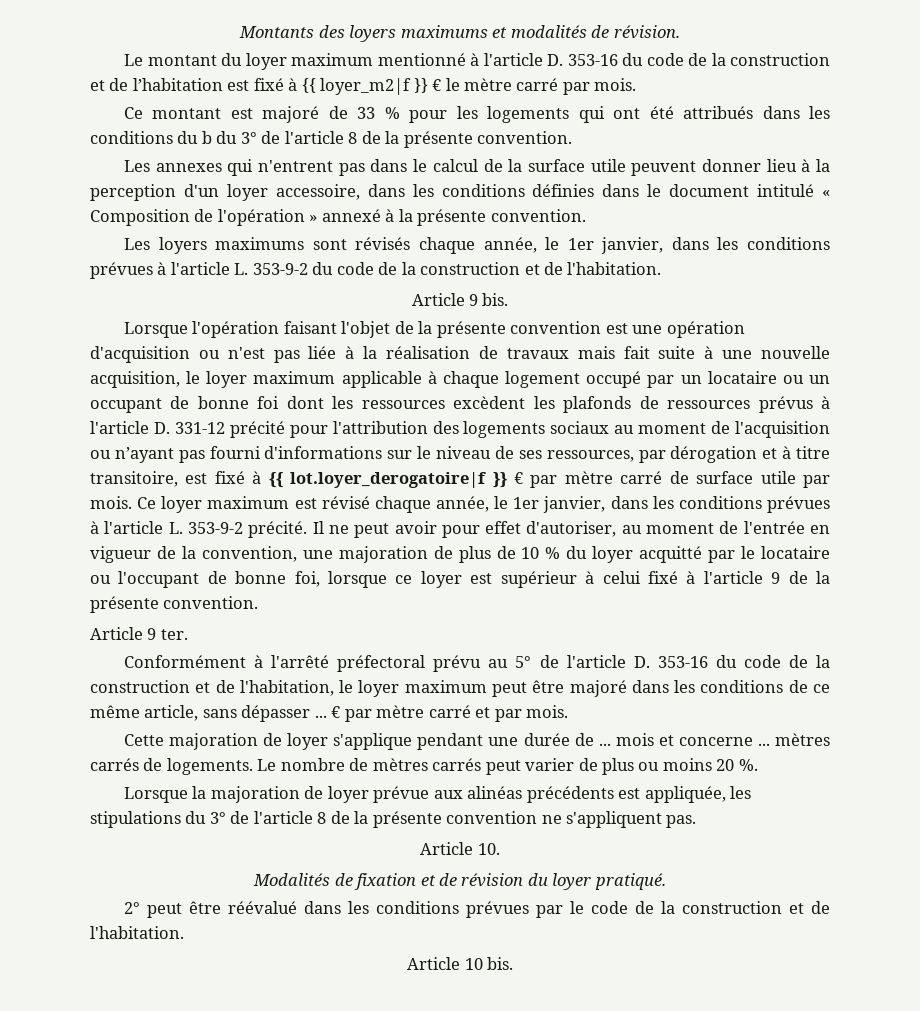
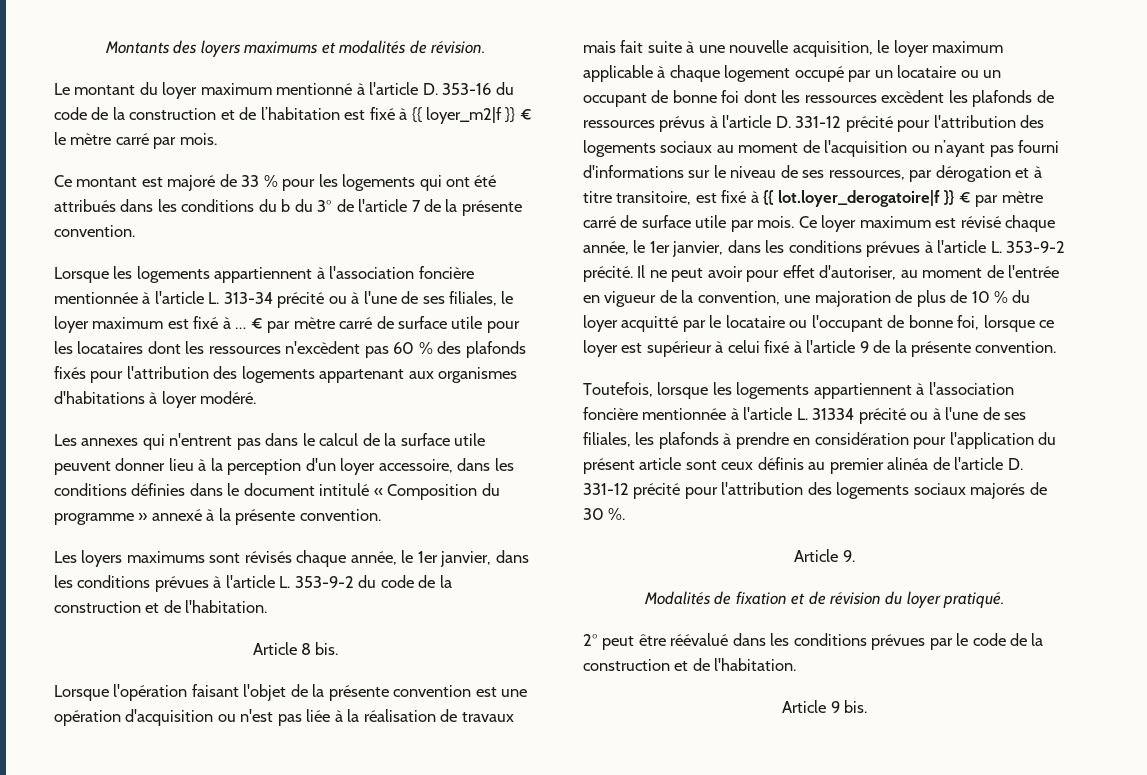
- Ce montant est majoré de 33 % pour les logements qui ont été attribués dans les conditions du b du 3° de l'article 8 de la présente convention.
+ Ce montant est majoré de 33 % pour les logements qui ont été attribués dans les conditions du b du 3° de l'article 7 de la présente convention.
+ Lorsque les logements appartiennent à l'association foncière mentionnée à l'article L. 313-34 précité ou à l'une de ses filiales, le loyer maximum est fixé à … € par mètre carré de surface utile pour les locataires dont les ressources n'excèdent pas 60 % des plafonds fixés pour l'attribution des logements appartenant aux organismes d'habitations à loyer modéré.
- Les annexes qui n'entrent pas dans le calcul de la surface utile peuvent donner lieu à la perception d'un loyer accessoire, dans les conditions définies dans le document intitulé « Composition de l'opération » annexé à la présente convention.
+ Les annexes qui n'entrent pas dans le calcul de la surface utile peuvent donner lieu à la perception d'un loyer accessoire, dans les conditions définies dans le document intitulé « Composition du programme » annexé à la présente convention.
- Article 9 bis.
+ Article 8 bis.
- Article 9 ter.
- Conformément à l'arrêté préfectoral prévu au 5° de l'article D. 353-16 du code de la construction et de l'habitation, le loyer maximum peut être majoré dans les conditions de ce même article, sans dépasser ... € par mètre carré et par mois.
- Cette majoration de loyer s'applique pendant une durée de ... mois et concerne ... mètres carrés de logements. Le nombre de mètres carrés peut varier de plus ou moins 20 %.
- Lorsque la majoration de loyer prévue aux alinéas précédents est appliquée, les stipulations du 3° de l'article 8 de la présente convention ne s'appliquent pas.
- Article 10.
+ Toutefois, lorsque les logements appartiennent à l'association foncière mentionnée à l'article L. 31334 précité ou à l'une de ses filiales, les plafonds à prendre en considération pour l'application du présent article sont ceux définis au premier alinéa de l'article D. 331-12 précité pour l'attribution des logements sociaux majorés de 30 %.
+ Article 9.
- Article 10 bis.
+ Article 9 bis.

